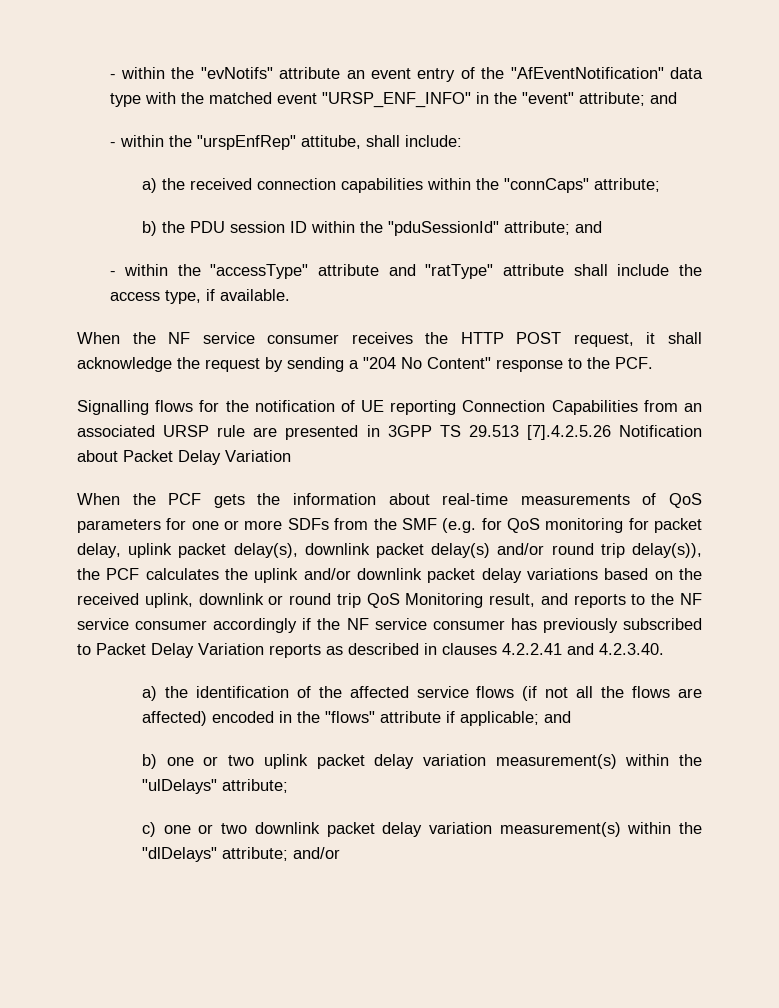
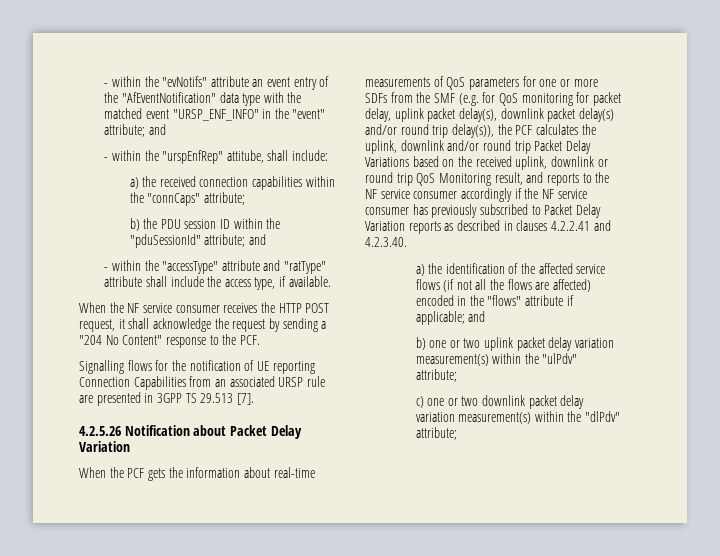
- Signalling flows for the notification of UE reporting Connection Capabilities from an associated URSP rule are presented in 3GPP TS 29.513 [7].4.2.5.26 Notification about Packet Delay Variation
+ Signalling flows for the notification of UE reporting Connection Capabilities from an associated URSP rule are presented in 3GPP TS 29.513 [7].
+ 4.2.5.26 Notification about Packet Delay Variation
- When the PCF gets the information about real-time measurements of QoS parameters for one or more SDFs from the SMF (e.g. for QoS monitoring for packet delay, uplink packet delay(s), downlink packet delay(s) and/or round trip delay(s)), the PCF calculates the uplink and/or downlink packet delay variations based on the received uplink, downlink or round trip QoS Monitoring result, and reports to the NF service consumer accordingly if the NF service consumer has previously subscribed to Packet Delay Variation reports as described in clauses 4.2.2.41 and 4.2.3.40.
+ When the PCF gets the information about real-time measurements of QoS parameters for one or more SDFs from the SMF (e.g. for QoS monitoring for packet delay, uplink packet delay(s), downlink packet delay(s) and/or round trip delay(s)), the PCF calculates the uplink, downlink and/or round trip Packet Delay Variations based on the received uplink, downlink or round trip QoS Monitoring result, and reports to the NF service consumer accordingly if the NF service consumer has previously subscribed to Packet Delay Variation reports as described in clauses 4.2.2.41 and 4.2.3.40.
- b) one or two uplink packet delay variation measurement(s) within the "ulDelays" attribute;
+ b) one or two uplink packet delay variation measurement(s) within the "ulPdv" attribute;
- c) one or two downlink packet delay variation measurement(s) within the "dlDelays" attribute; and/or
+ c) one or two downlink packet delay variation measurement(s) within the "dlPdv" attribute;

